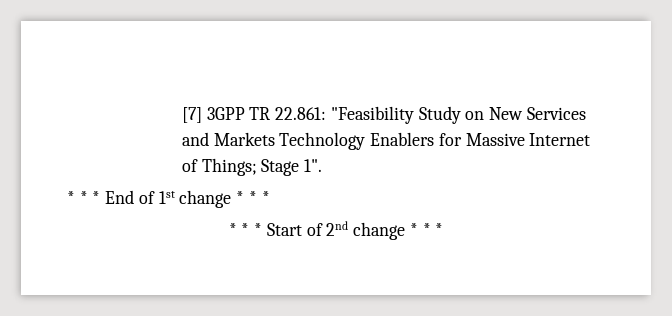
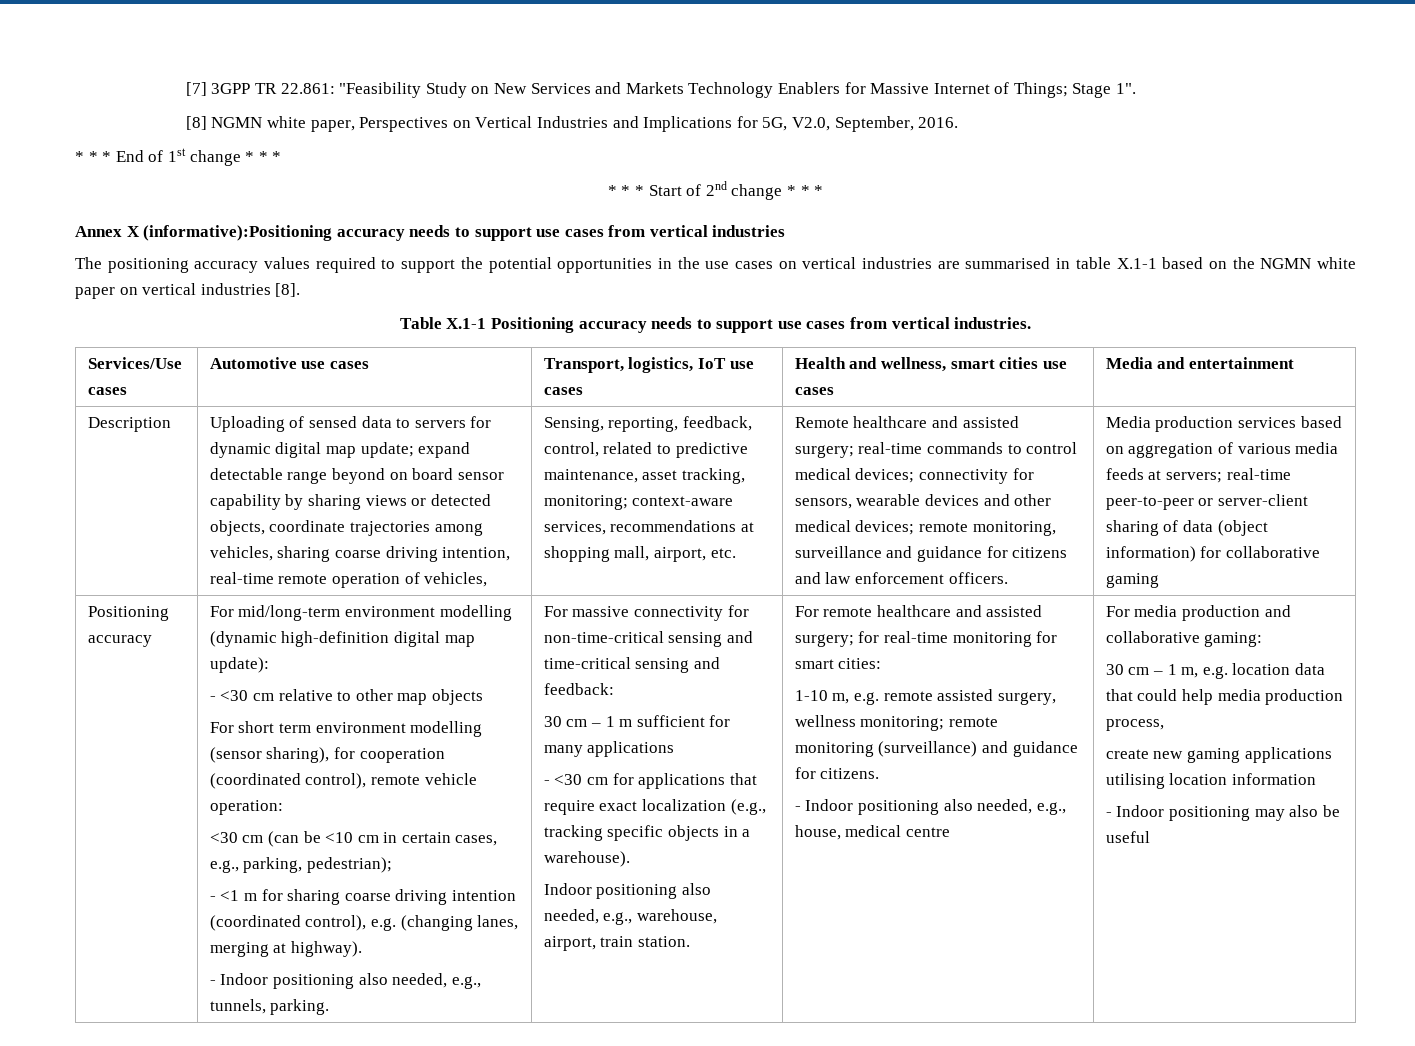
+ [8] NGMN white paper, Perspectives on Vertical Industries and Implications for 5G, V2.0, September, 2016.
+ Annex X (informative):Positioning accuracy needs to support use cases from vertical industries
+ The positioning accuracy values required to support the potential opportunities in the use cases on vertical industries are summarised in table X.1-1 based on the NGMN white paper on vertical industries [8].
+ Table X.1-1 Positioning accuracy needs to support use cases from vertical industries.
+ Services/Use cases | Automotive use cases | Transport, logistics, IoT use cases | Health and wellness, smart cities use cases | Media and entertainment
+ Description | Uploading of sensed data to servers for dynamic digital map update; expand detectable range beyond on board sensor capability by sharing views or detected objects, coordinate trajectories among vehicles, sharing coarse driving intention, real-time remote operation of vehicles, | Sensing, reporting, feedback, control, related to predictive maintenance, asset tracking, monitoring; context-aware services, recommendations at shopping mall, airport, etc. | Remote healthcare and assisted surgery; real-time commands to control medical devices; connectivity for sensors, wearable devices and other medical devices; remote monitoring, surveillance and guidance for citizens and law enforcement officers. | Media production services based on aggregation of various media feeds at servers; real-time peer-to-peer or server-client sharing of data (object information) for collaborative gaming
+ Positioning accuracy | For mid/long-term environment modelling (dynamic high-definition digital map update):
+ - <30 cm relative to other map objects
+ For short term environment modelling (sensor sharing), for cooperation (coordinated control), remote vehicle operation:
+ <30 cm (can be <10 cm in certain cases, e.g., parking, pedestrian);
+ - <1 m for sharing coarse driving intention (coordinated control), e.g. (changing lanes, merging at highway).
+ - Indoor positioning also needed, e.g., tunnels, parking. | For massive connectivity for non-time-critical sensing and time-critical sensing and feedback:
+ 30 cm – 1 m sufficient for many applications
+ - <30 cm for applications that require exact localization (e.g., tracking specific objects in a warehouse).
+ Indoor positioning also needed, e.g., warehouse, airport, train station. | For remote healthcare and assisted surgery; for real-time monitoring for smart cities:
+ 1-10 m, e.g. remote assisted surgery, wellness monitoring; remote monitoring (surveillance) and guidance for citizens.
+ - Indoor positioning also needed, e.g., house, medical centre | For media production and collaborative gaming:
+ 30 cm – 1 m, e.g. location data that could help media production process,
+ create new gaming applications utilising location information
+ - Indoor positioning may also be useful

